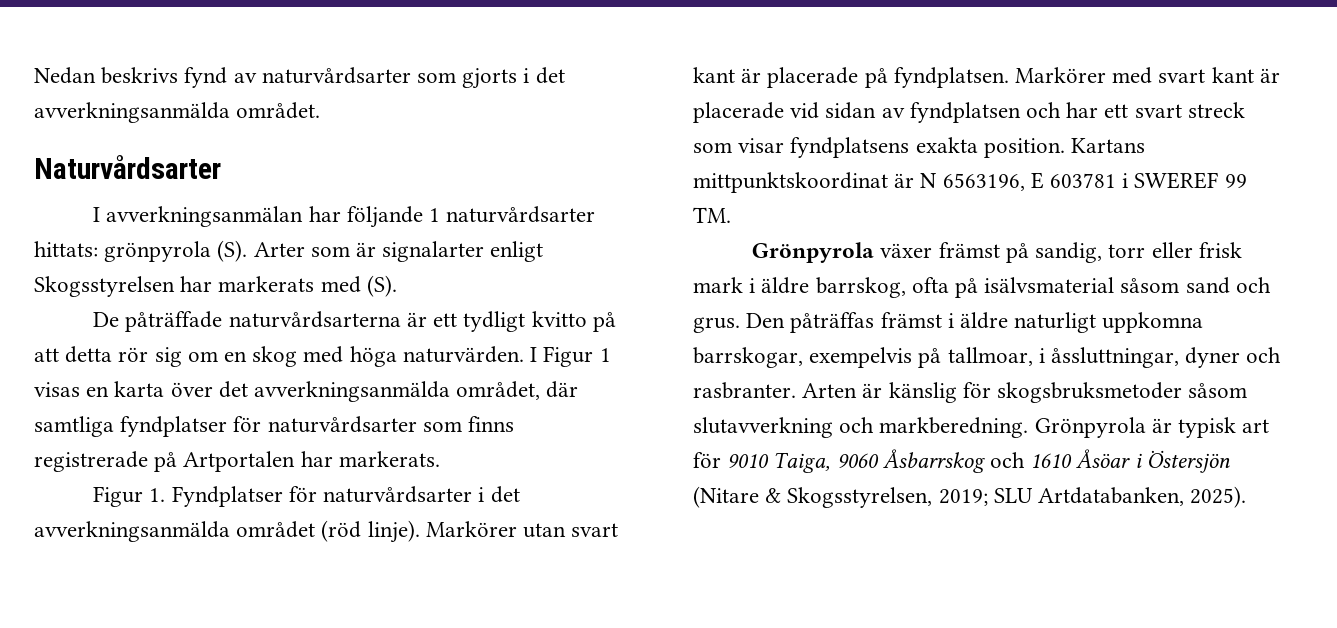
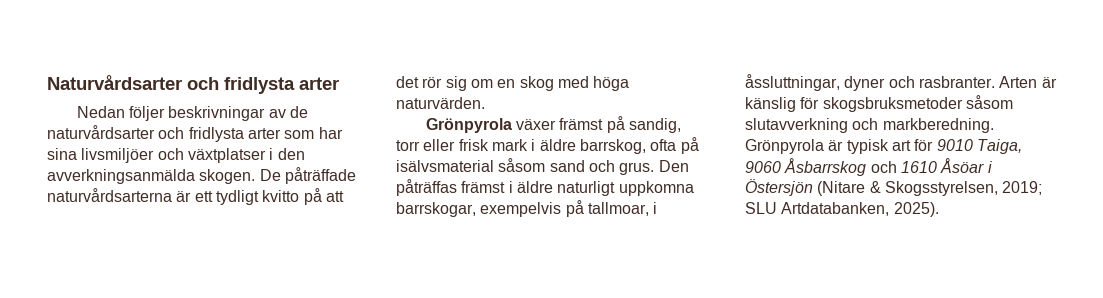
- Nedan beskrivs fynd av naturvårdsarter som gjorts i det avverkningsanmälda området.
- Naturvårdsarter
- I avverkningsanmälan har följande 1 naturvårdsarter hittats: grönpyrola (S). Arter som är signalarter enligt Skogsstyrelsen har markerats med (S).
- De påträffade naturvårdsarterna är ett tydligt kvitto på att detta rör sig om en skog med höga naturvärden. I Figur 1 visas en karta över det avverkningsanmälda området, där samtliga fyndplatser för naturvårdsarter som finns registrerade på Artportalen har markerats.
- Figur 1. Fyndplatser för naturvårdsarter i det avverkningsanmälda området (röd linje). Markörer utan svart kant är placerade på fyndplatsen. Markörer med svart kant är placerade vid sidan av fyndplatsen och har ett svart streck som visar fyndplatsens exakta position. Kartans mittpunktskoordinat är N 6563196, E 603781 i SWEREF 99 TM.
+ Naturvårdsarter och fridlysta arter
+ Nedan följer beskrivningar av de naturvårdsarter och fridlysta arter som har sina livsmiljöer och växtplatser i den avverkningsanmälda skogen. De påträffade naturvårdsarterna är ett tydligt kvitto på att det rör sig om en skog med höga naturvärden.

